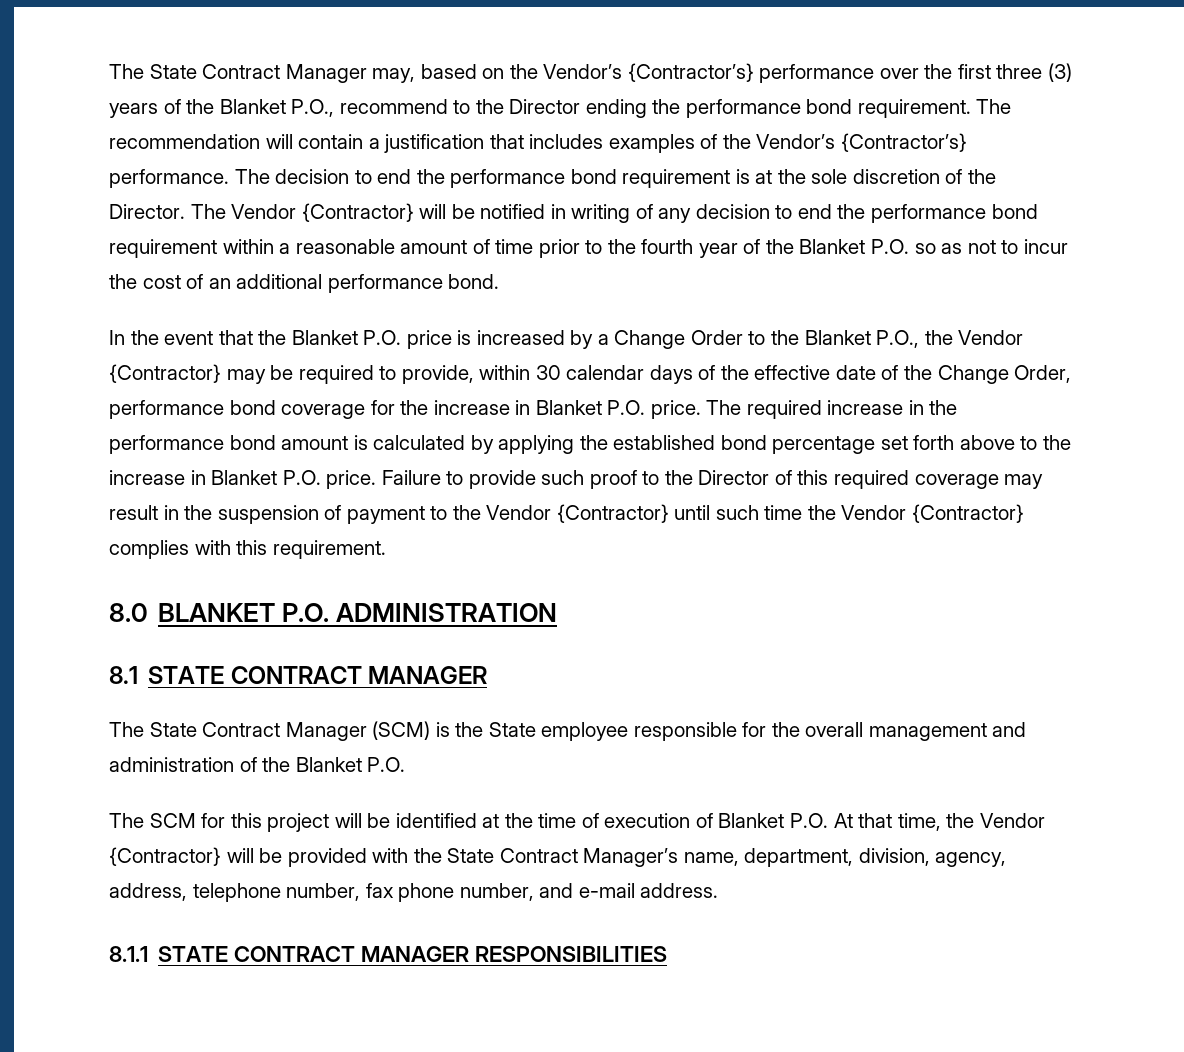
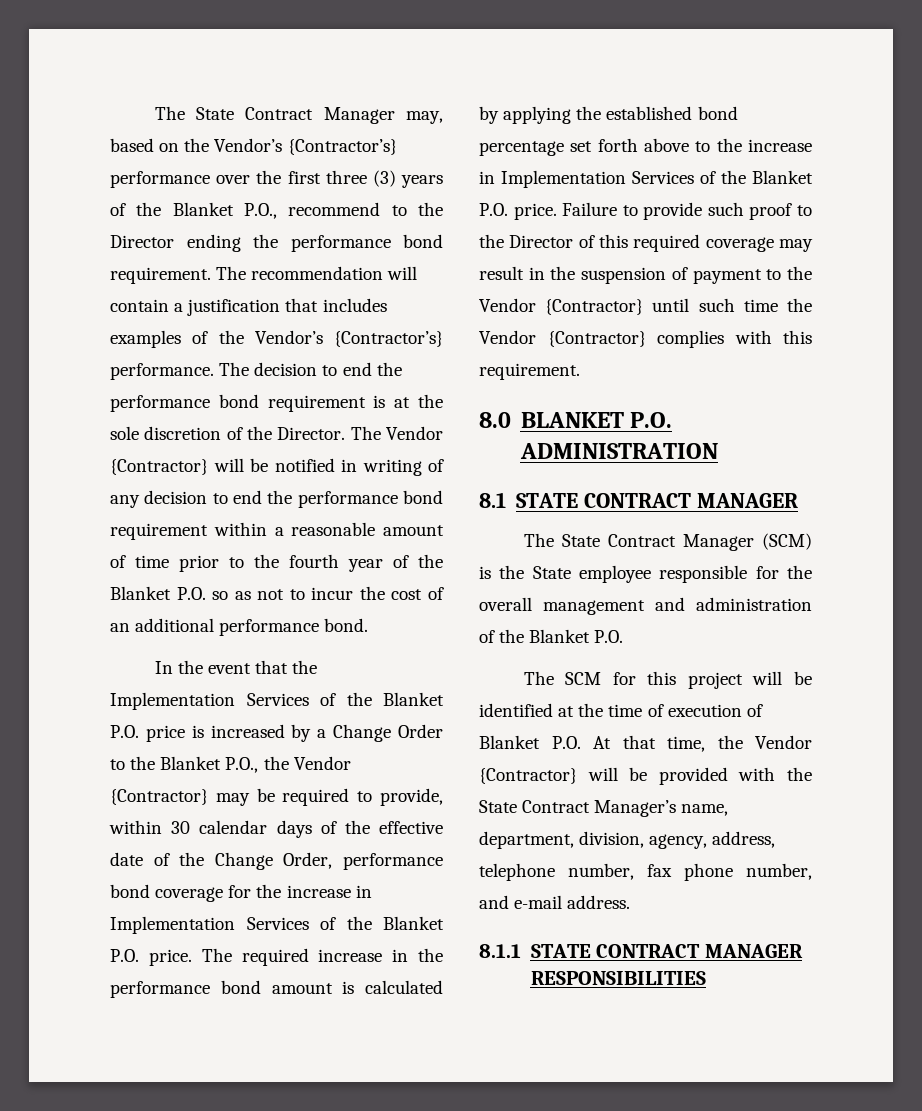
- In the event that the Blanket P.O. price is increased by a Change Order to the Blanket P.O., the Vendor {Contractor} may be required to provide, within 30 calendar days of the effective date of the Change Order, performance bond coverage for the increase in Blanket P.O. price.
+ In the event that the Implementation Services of the Blanket P.O. price is increased by a Change Order to the Blanket P.O., the Vendor {Contractor} may be required to provide, within 30 calendar days of the effective date of the Change Order, performance bond coverage for the increase in Implementation Services of the Blanket P.O. price.
- The required increase in the performance bond amount is calculated by applying the established bond percentage set forth above to the increase in Blanket P.O. price.
+ The required increase in the performance bond amount is calculated by applying the established bond percentage set forth above to the increase in Implementation Services of the Blanket P.O. price.

